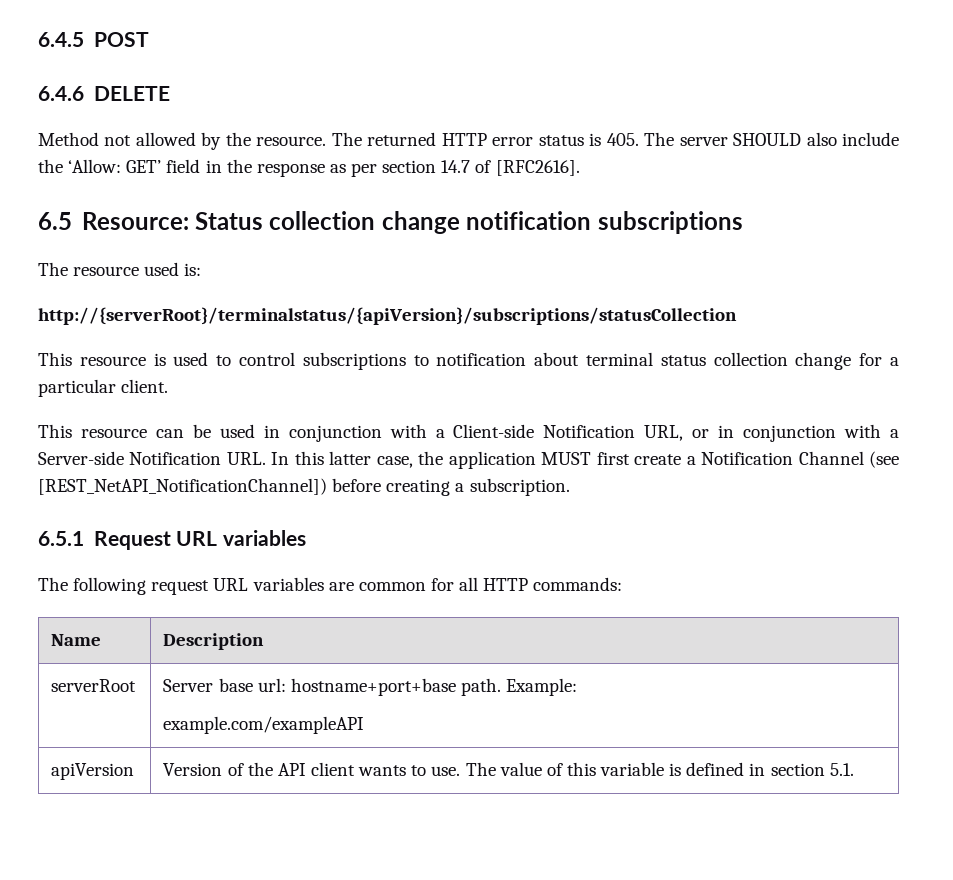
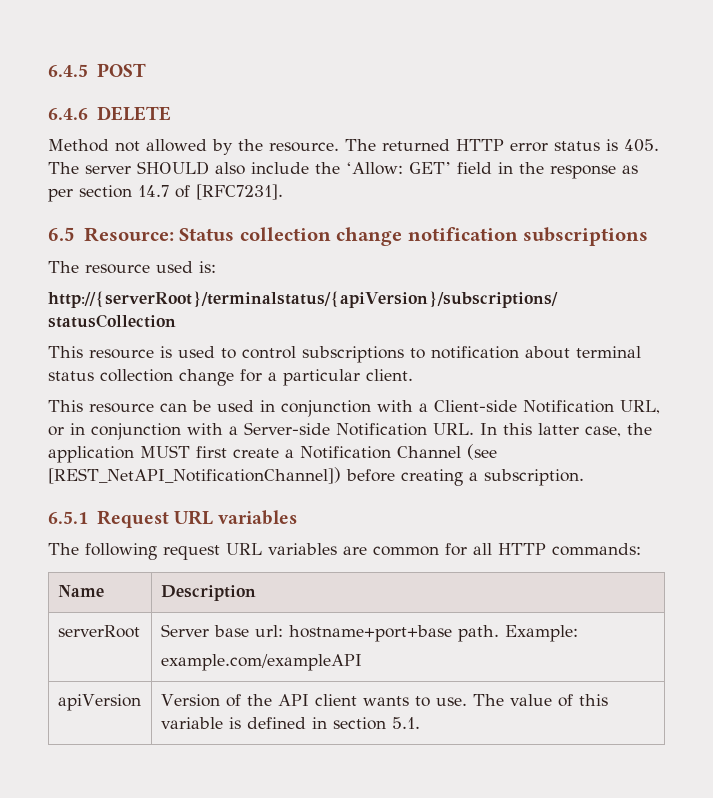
- The returned HTTP error status is 405. The server SHOULD also include the ‘Allow: GET’ field in the response as per section 14.7 of [RFC2616].
+ The returned HTTP error status is 405. The server SHOULD also include the ‘Allow: GET’ field in the response as per section 14.7 of [RFC7231].

